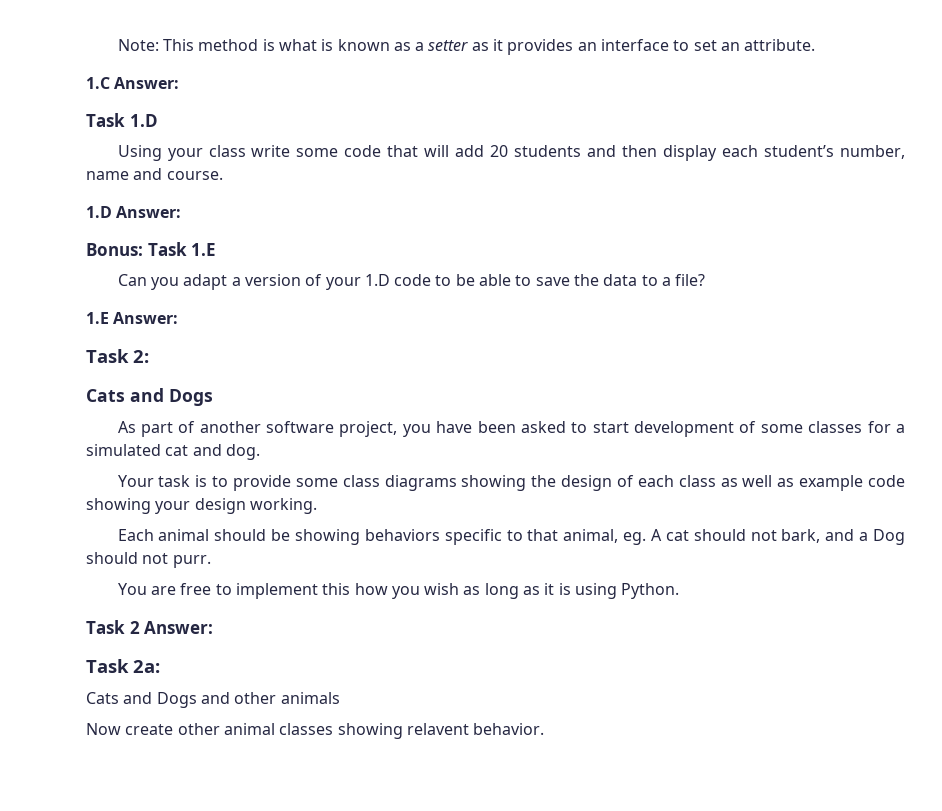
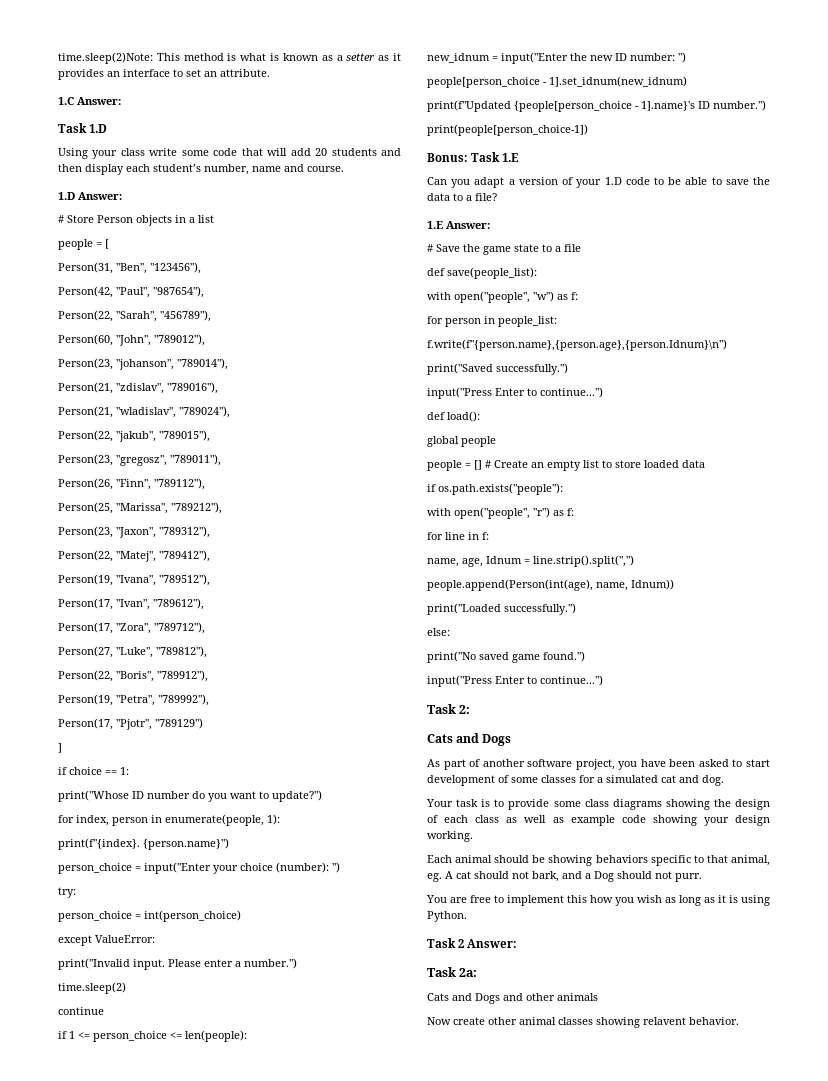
- Note: This method is what is known as a setter as it provides an interface to set an attribute.
+ time.sleep(2)Note: This method is what is known as a setter as it provides an interface to set an attribute.
+ # Store Person objects in a list
+ people = [
+ Person(31, "Ben", "123456"),
+ Person(42, "Paul", "987654"),
+ Person(22, "Sarah", "456789"),
+ Person(60, "John", "789012"),
+ Person(23, "johanson", "789014"),
+ Person(21, "zdislav", "789016"),
+ Person(21, "wladislav", "789024"),
+ Person(22, "jakub", "789015"),
+ Person(23, "gregosz", "789011"),
+ Person(26, "Finn", "789112"),
+ Person(25, "Marissa", "789212"),
+ Person(23, "Jaxon", "789312"),
+ Person(22, "Matej", "789412"),
+ Person(19, "Ivana", "789512"),
+ Person(17, "Ivan", "789612"),
+ Person(17, "Zora", "789712"),
+ Person(27, "Luke", "789812"),
+ Person(22, "Boris", "789912"),
+ Person(19, "Petra", "789992"),
+ Person(17, "Pjotr", "789129")
+ ]
+ if choice == 1:
+ print("Whose ID number do you want to update?")
+ for index, person in enumerate(people, 1):
+ print(f"{index}. {person.name}")
+ person_choice = input("Enter your choice (number): ")
+ try:
+ person_choice = int(person_choice)
+ except ValueError:
+ print("Invalid input. Please enter a number.")
+ time.sleep(2)
+ continue
+ if 1 <= person_choice <= len(people):
+ new_idnum = input("Enter the new ID number: ")
+ people[person_choice - 1].set_idnum(new_idnum)
+ print(f"Updated {people[person_choice - 1].name}'s ID number.")
+ print(people[person_choice-1])
+ # Save the game state to a file
+ def save(people_list):
+ with open("people", "w") as f:
+ for person in people_list:
+ f.write(f"{person.name},{person.age},{person.Idnum}\n")
+ print("Saved successfully.")
+ input("Press Enter to continue...")
+ def load():
+ global people
+ people = [] # Create an empty list to store loaded data
+ if os.path.exists("people"):
+ with open("people", "r") as f:
+ for line in f:
+ name, age, Idnum = line.strip().split(",")
+ people.append(Person(int(age), name, Idnum))
+ print("Loaded successfully.")
+ else:
+ print("No saved game found.")
+ input("Press Enter to continue...")

